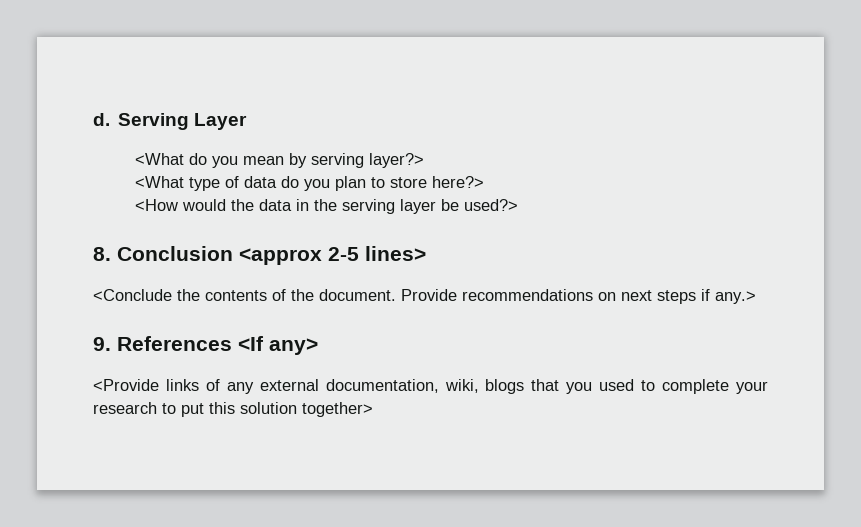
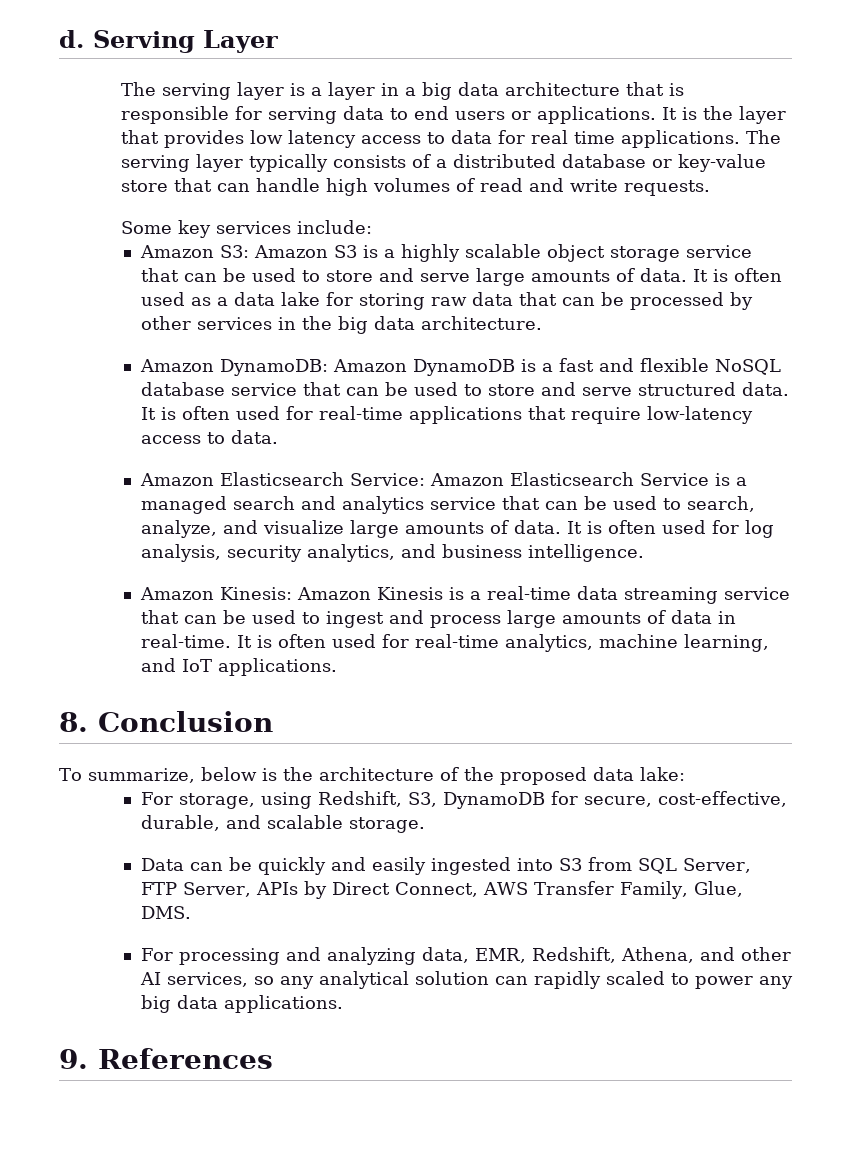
- <What do you mean by serving layer?>
- <What type of data do you plan to store here?>
- <How would the data in the serving layer be used?>
- 8. Conclusion <approx 2-5 lines>
- <Conclude the contents of the document. Provide recommendations on next steps if any.>
- 9. References <If any>
- <Provide links of any external documentation, wiki, blogs that you used to complete your research to put this solution together>
+ The serving layer is a layer in a big data architecture that is responsible for serving data to end users or applications. It is the layer that provides low latency access to data for real time applications. The serving layer typically consists of a distributed database or key-value store that can handle high volumes of read and write requests.
+ Some key services include:
+ Amazon S3: Amazon S3 is a highly scalable object storage service that can be used to store and serve large amounts of data. It is often used as a data lake for storing raw data that can be processed by other services in the big data architecture.
+ Amazon DynamoDB: Amazon DynamoDB is a fast and flexible NoSQL database service that can be used to store and serve structured data. It is often used for real-time applications that require low-latency access to data.
+ Amazon Elasticsearch Service: Amazon Elasticsearch Service is a managed search and analytics service that can be used to search, analyze, and visualize large amounts of data. It is often used for log analysis, security analytics, and business intelligence.
+ Amazon Kinesis: Amazon Kinesis is a real-time data streaming service that can be used to ingest and process large amounts of data in real-time. It is often used for real-time analytics, machine learning, and IoT applications.
+ 8. Conclusion
+ To summarize, below is the architecture of the proposed data lake:
+ For storage, using Redshift, S3, DynamoDB for secure, cost-effective, durable, and scalable storage.
+ Data can be quickly and easily ingested into S3 from SQL Server, FTP Server, APIs by Direct Connect, AWS Transfer Family, Glue, DMS.
+ For processing and analyzing data, EMR, Redshift, Athena, and other AI services, so any analytical solution can rapidly scaled to power any big data applications.
+ 9. References

